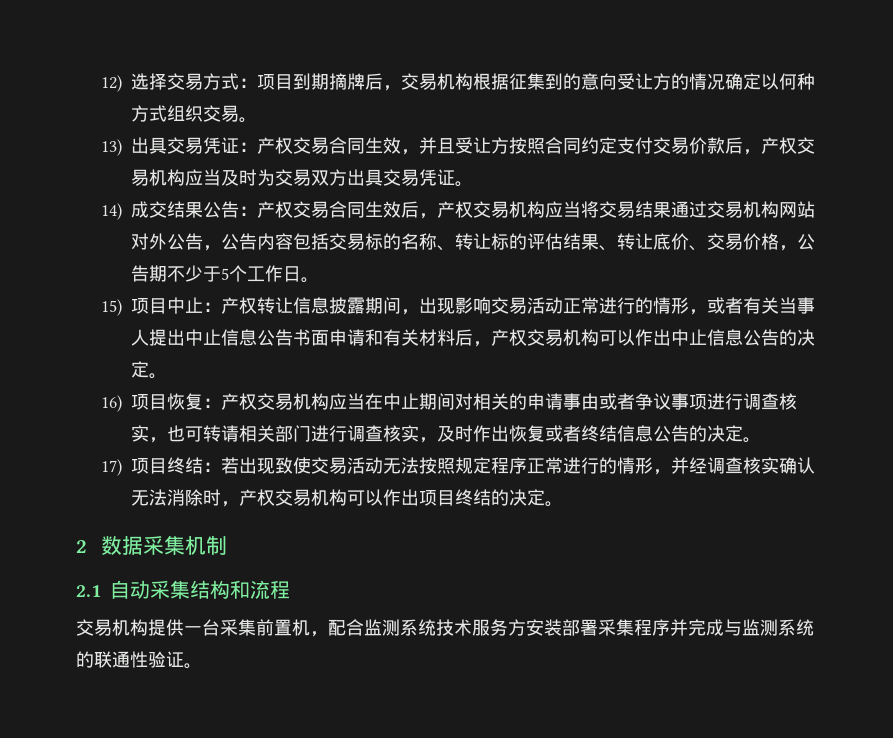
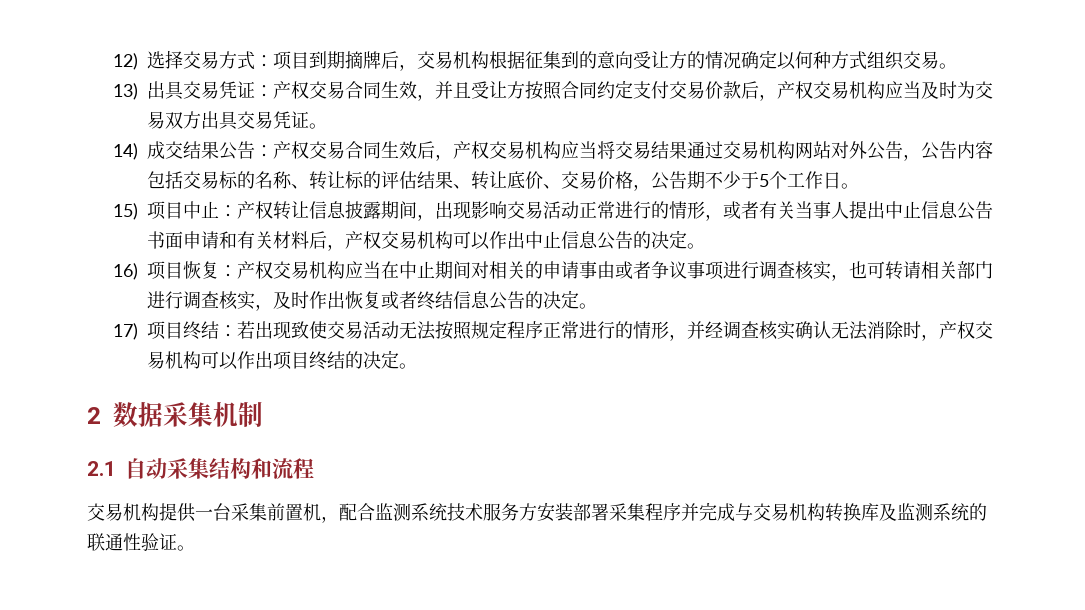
- 交易机构提供一台采集前置机，配合监测系统技术服务方安装部署采集程序并完成与监测系统的联通性验证。
+ 交易机构提供一台采集前置机，配合监测系统技术服务方安装部署采集程序并完成与交易机构转换库及监测系统的联通性验证。

